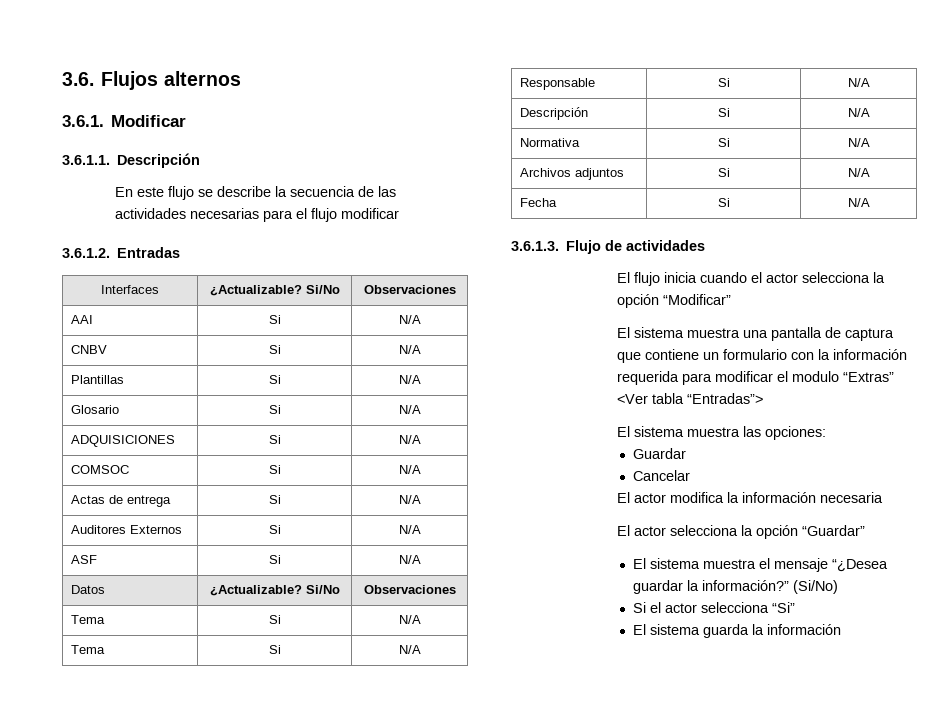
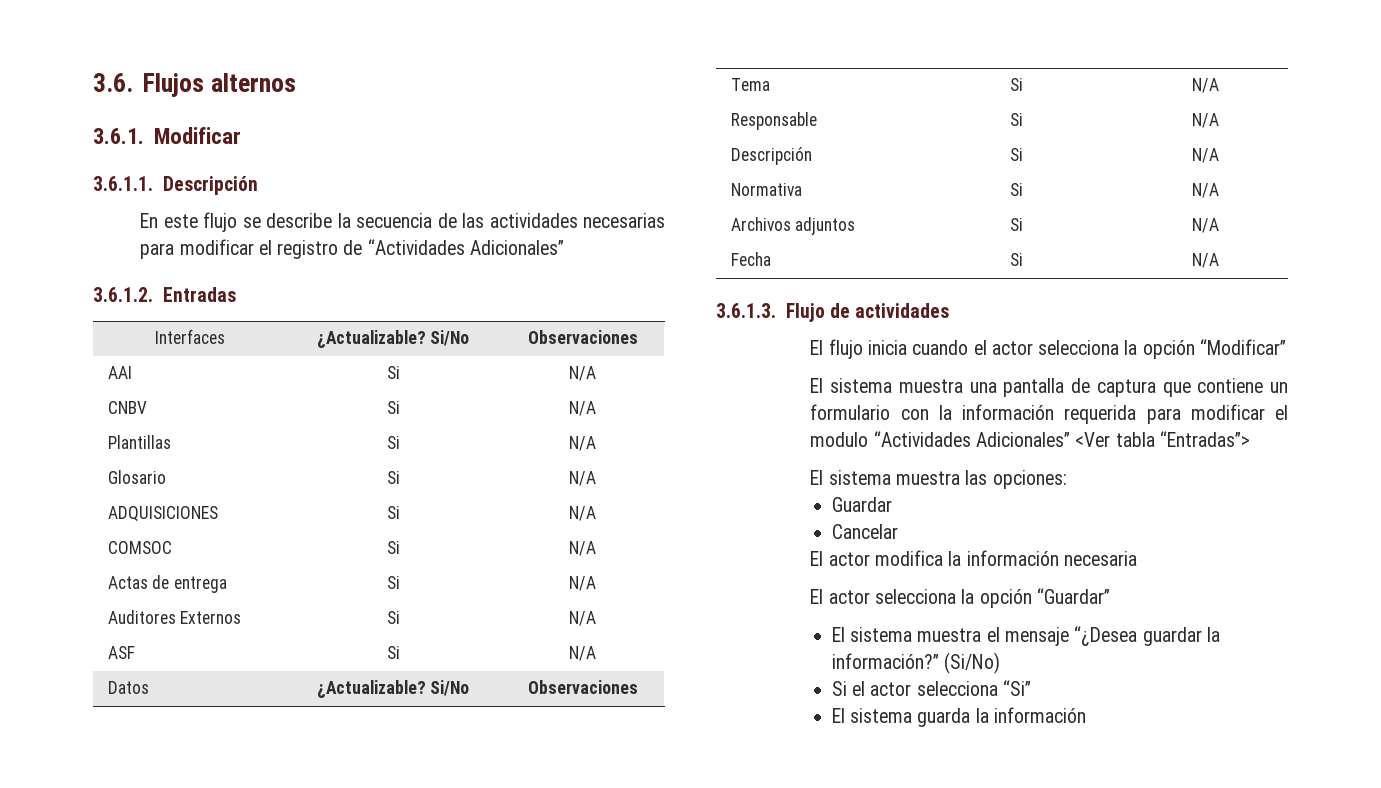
- En este flujo se describe la secuencia de las actividades necesarias para el flujo modificar
+ En este flujo se describe la secuencia de las actividades necesarias para modificar el registro de “Actividades Adicionales”
  Datos | ¿Actualizable? Si/No | Observaciones
- Tema | Si | N/A
- El sistema muestra una pantalla de captura que contiene un formulario con la información requerida para modificar el modulo “Extras” <Ver tabla “Entradas”>
+ El sistema muestra una pantalla de captura que contiene un formulario con la información requerida para modificar el modulo “Actividades Adicionales” <Ver tabla “Entradas”>

